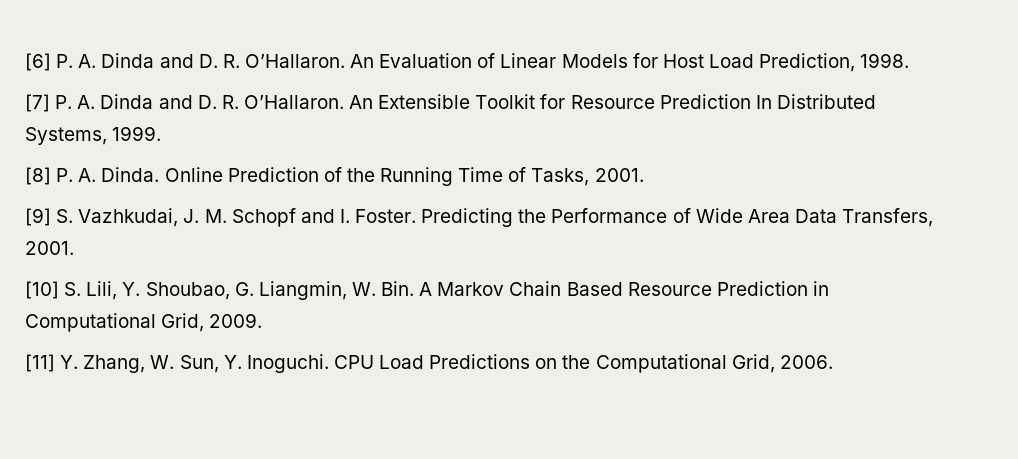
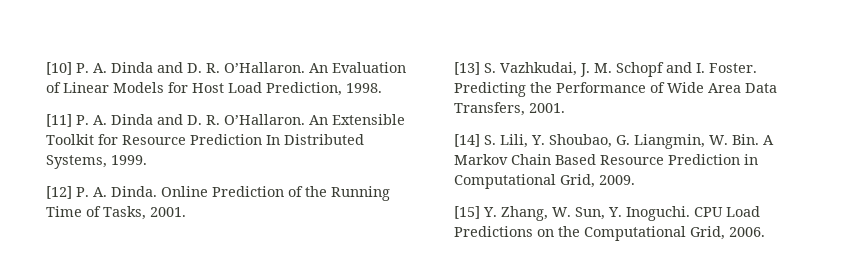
- [6] P. A. Dinda and D. R. O’Hallaron.
+ [10] P. A. Dinda and D. R. O’Hallaron.
- [7] P. A. Dinda and D. R. O’Hallaron.
+ [11] P. A. Dinda and D. R. O’Hallaron.
- [8] P. A. Dinda.
+ [12] P. A. Dinda.
- [9] S. Vazhkudai, J. M. Schopf and I. Foster.
+ [13] S. Vazhkudai, J. M. Schopf and I. Foster.
- [10] S. Lili, Y. Shoubao, G. Liangmin, W. Bin. A Markov Chain Based Resource Prediction in Computational Grid, 2009.
+ [14] S. Lili, Y. Shoubao, G. Liangmin, W. Bin. A Markov Chain Based Resource Prediction in Computational Grid, 2009.
- [11] Y. Zhang, W. Sun, Y. Inoguchi.
+ [15] Y. Zhang, W. Sun, Y. Inoguchi.

